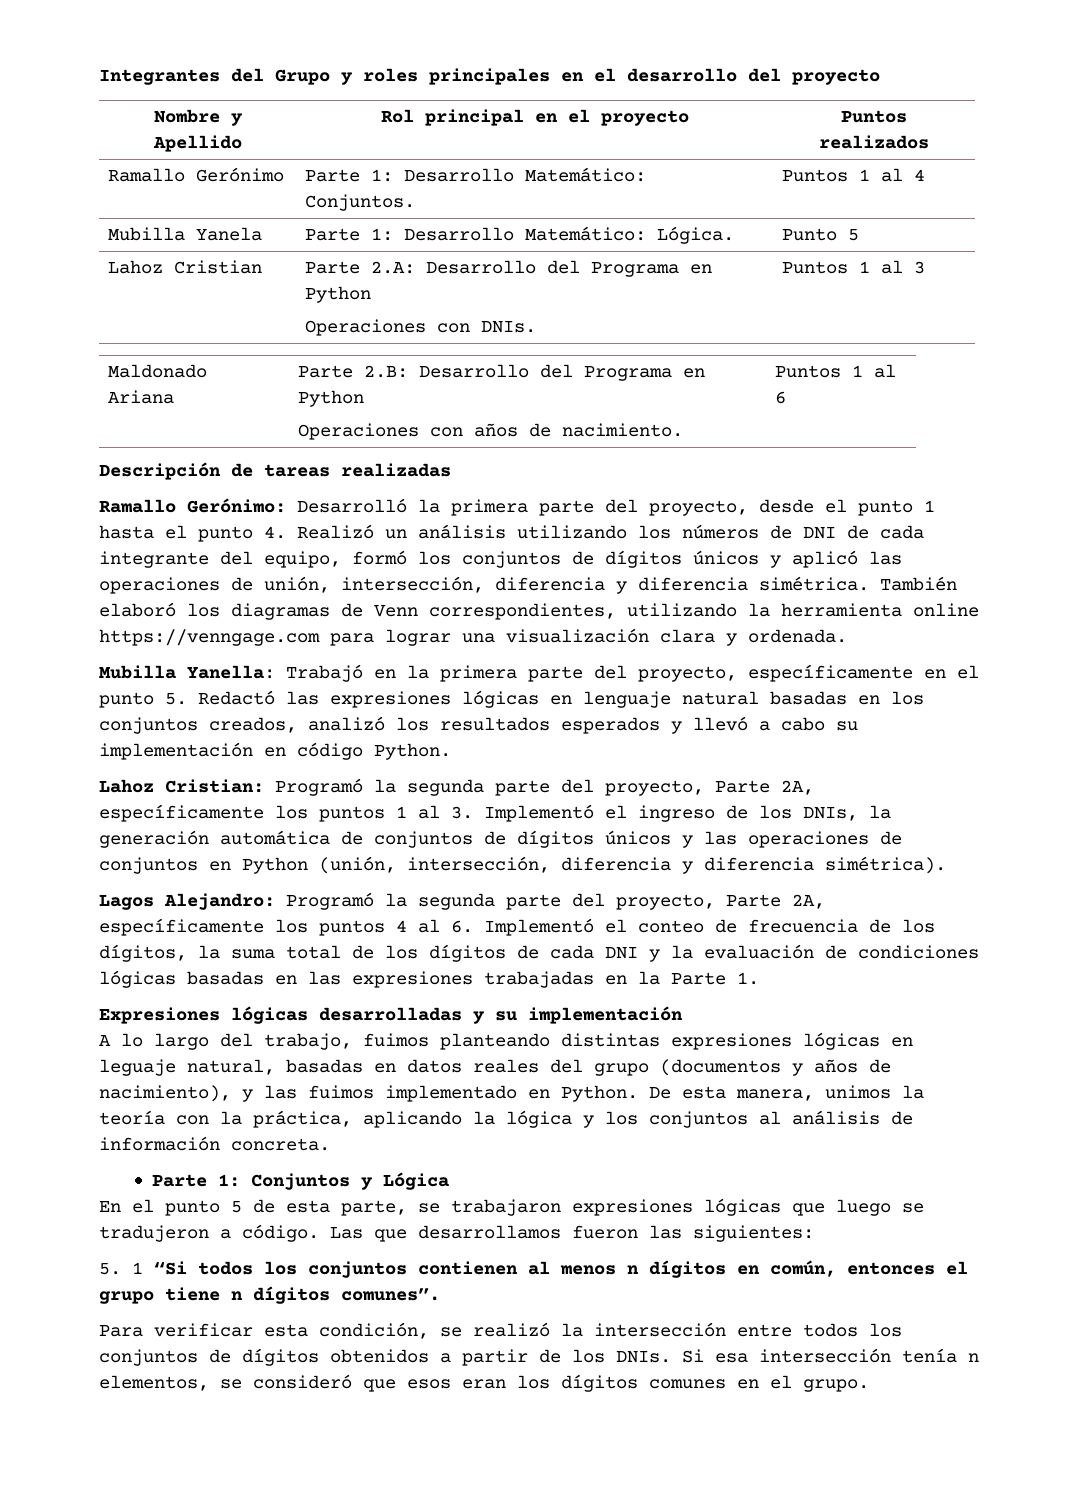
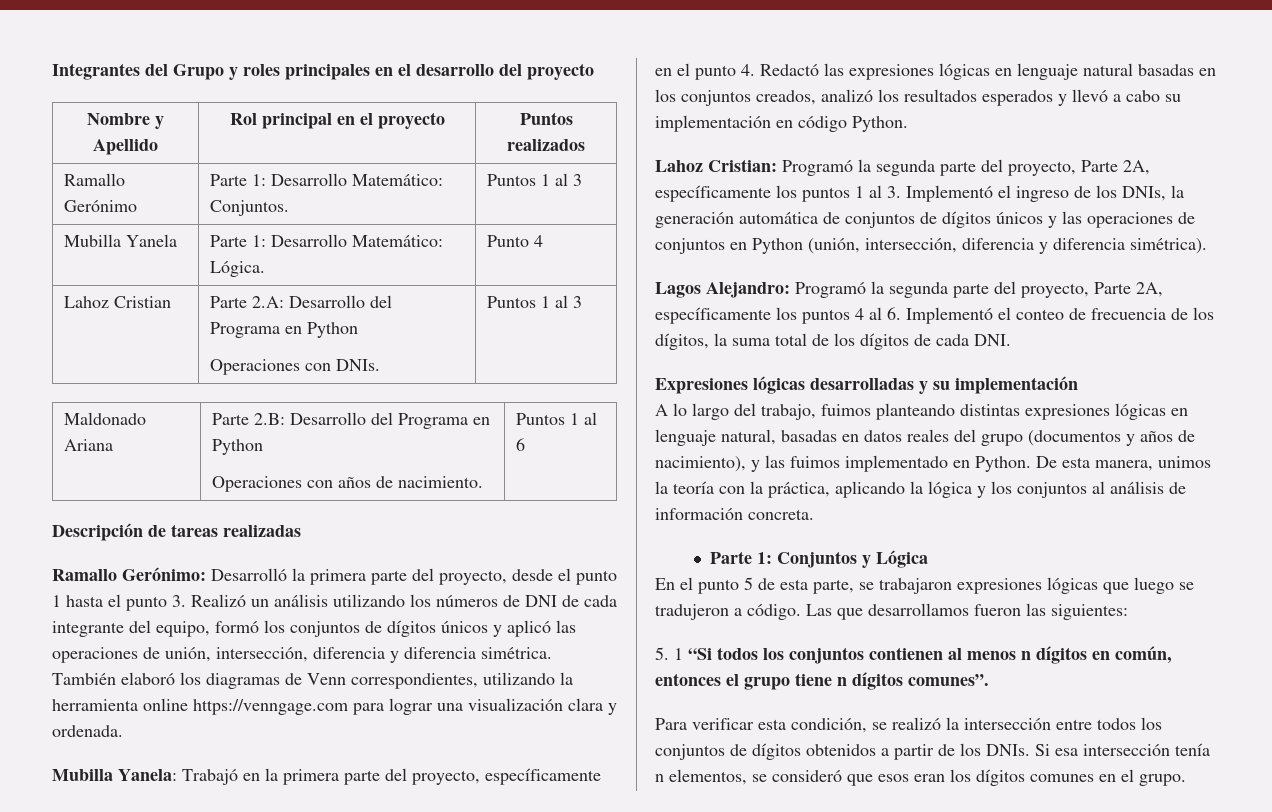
- Ramallo Gerónimo | Parte 1: Desarrollo Matemático: Conjuntos. | Puntos 1 al 4
+ Ramallo Gerónimo | Parte 1: Desarrollo Matemático: Conjuntos. | Puntos 1 al 3
- Mubilla Yanela | Parte 1: Desarrollo Matemático: Lógica. | Punto 5
+ Mubilla Yanela | Parte 1: Desarrollo Matemático: Lógica. | Punto 4
- Ramallo Gerónimo: Desarrolló la primera parte del proyecto, desde el punto 1 hasta el punto 4. Realizó un análisis utilizando los números de DNI de cada integrante del equipo, formó los conjuntos de dígitos únicos y aplicó las operaciones de unión, intersección, diferencia y diferencia simétrica.
+ Ramallo Gerónimo: Desarrolló la primera parte del proyecto, desde el punto 1 hasta el punto 3. Realizó un análisis utilizando los números de DNI de cada integrante del equipo, formó los conjuntos de dígitos únicos y aplicó las operaciones de unión, intersección, diferencia y diferencia simétrica.
- Mubilla Yanella: Trabajó en la primera parte del proyecto, específicamente en el punto 5. Redactó las expresiones lógicas en lenguaje natural basadas en los conjuntos creados, analizó los resultados esperados y llevó a cabo su implementación en código Python.
+ Mubilla Yanela: Trabajó en la primera parte del proyecto, específicamente en el punto 4. Redactó las expresiones lógicas en lenguaje natural basadas en los conjuntos creados, analizó los resultados esperados y llevó a cabo su implementación en código Python.
- Lagos Alejandro: Programó la segunda parte del proyecto, Parte 2A, específicamente los puntos 4 al 6. Implementó el conteo de frecuencia de los dígitos, la suma total de los dígitos de cada DNI y la evaluación de condiciones lógicas basadas en las expresiones trabajadas en la Parte 1.
+ Lagos Alejandro: Programó la segunda parte del proyecto, Parte 2A, específicamente los puntos 4 al 6. Implementó el conteo de frecuencia de los dígitos, la suma total de los dígitos de cada DNI.
- A lo largo del trabajo, fuimos planteando distintas expresiones lógicas en leguaje natural, basadas en datos reales del grupo (documentos y años de nacimiento), y las fuimos implementado en Python.
+ A lo largo del trabajo, fuimos planteando distintas expresiones lógicas en lenguaje natural, basadas en datos reales del grupo (documentos y años de nacimiento), y las fuimos implementado en Python.

